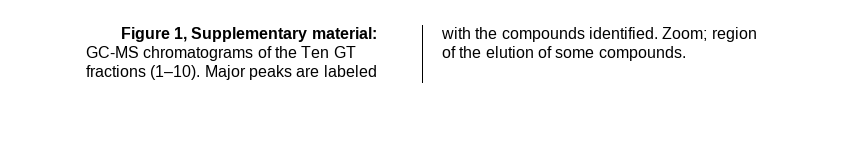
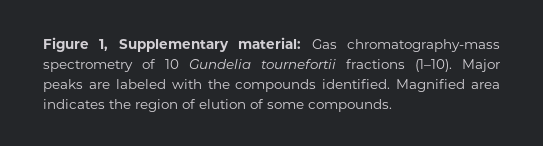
- Figure 1, Supplementary material: GC-MS chromatograms of the Ten GT fractions (1–10).
+ Figure 1, Supplementary material: Gas chromatography-mass spectrometry of 10 Gundelia tournefortii fractions (1–10).
- Zoom; region of the elution of some compounds.
+ Magnified area indicates the region of elution of some compounds.

